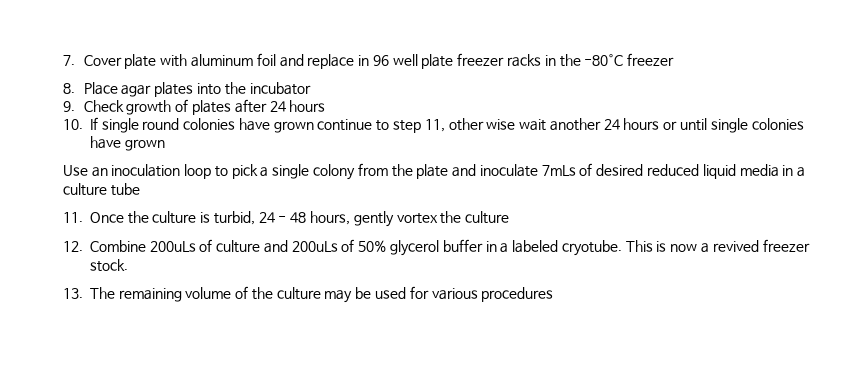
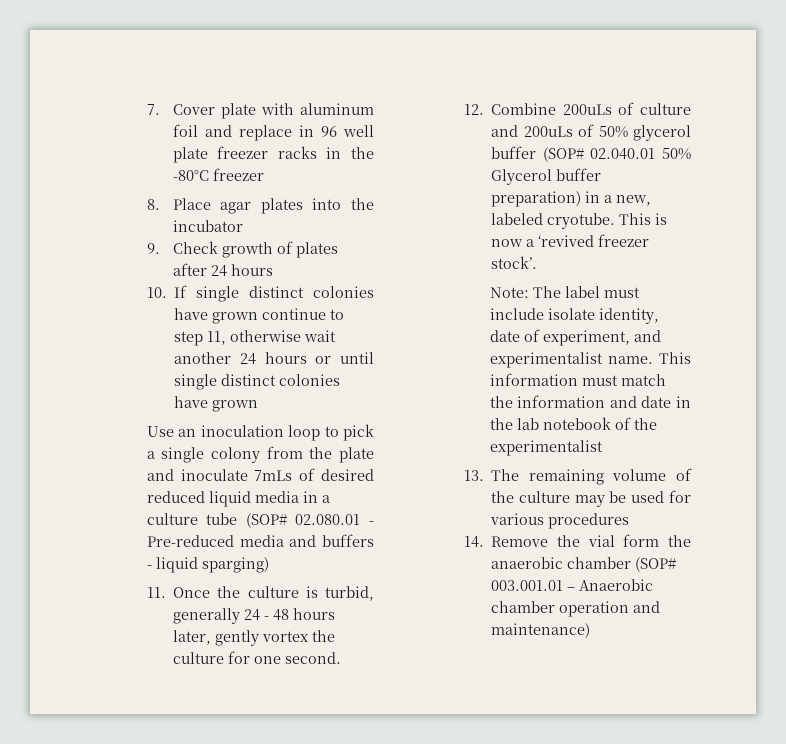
- 10. If single round colonies have grown continue to step 11, other wise wait another 24 hours or until single colonies have grown
+ 10. If single distinct colonies have grown continue to step 11, otherwise wait another 24 hours or until single distinct colonies have grown
- Use an inoculation loop to pick a single colony from the plate and inoculate 7mLs of desired reduced liquid media in a culture tube
+ Use an inoculation loop to pick a single colony from the plate and inoculate 7mLs of desired reduced liquid media in a culture tube (SOP# 02.080.01 - Pre-reduced media and buffers - liquid sparging)
- 11. Once the culture is turbid, 24 - 48 hours, gently vortex the culture
+ 11. Once the culture is turbid, generally 24 - 48 hours later, gently vortex the culture for one second.
- 12. Combine 200uLs of culture and 200uLs of 50% glycerol buffer in a labeled cryotube.
+ 12. Combine 200uLs of culture and 200uLs of 50% glycerol buffer (SOP# 02.040.01 50% Glycerol buffer preparation) in a new, labeled cryotube.
- This is now a revived freezer stock.
+ This is now a ‘revived freezer stock’.
+ Note: The label must include isolate identity, date of experiment, and experimentalist name. This information must match the information and date in the lab notebook of the experimentalist
+ 14. Remove the vial form the anaerobic chamber (SOP# 003.001.01 – Anaerobic chamber operation and maintenance)

